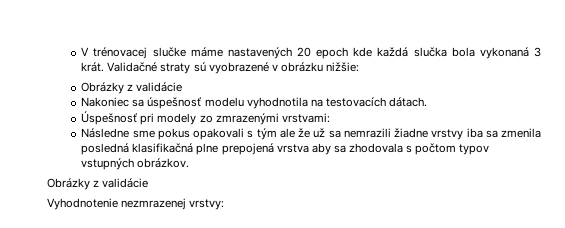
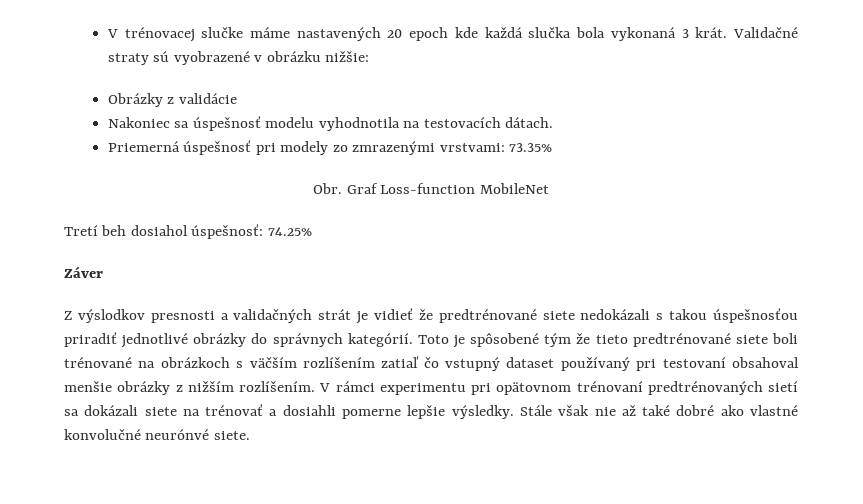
- Úspešnosť pri modely zo zmrazenými vrstvami:
- Následne sme pokus opakovali s tým ale že už sa nemrazili žiadne vrstvy iba sa zmenila posledná klasifikačná plne prepojená vrstva aby sa zhodovala s počtom typov vstupných obrázkov.
- Obrázky z validácie
- Vyhodnotenie nezmrazenej vrstvy:
+ Priemerná úspešnosť pri modely zo zmrazenými vrstvami: 73.35%
+ Obr. Graf Loss-function MobileNet
+ Tretí beh dosiahol úspešnosť: 74.25%
+ Záver
+ Z výslodkov presnosti a validačných strát je vidieť že predtrénované siete nedokázali s takou úspešnosťou priradiť jednotlivé obrázky do správnych kategórií. Toto je spôsobené tým že tieto predtrénované siete boli trénované na obrázkoch s väčším rozlíšením zatiaľ čo vstupný dataset používaný pri testovaní obsahoval menšie obrázky z nižším rozlíšením. V rámci experimentu pri opätovnom trénovaní predtrénovaných sietí sa dokázali siete na trénovať a dosiahli pomerne lepšie výsledky. Stále však nie až také dobré ako vlastné konvolučné neurónvé siete.

